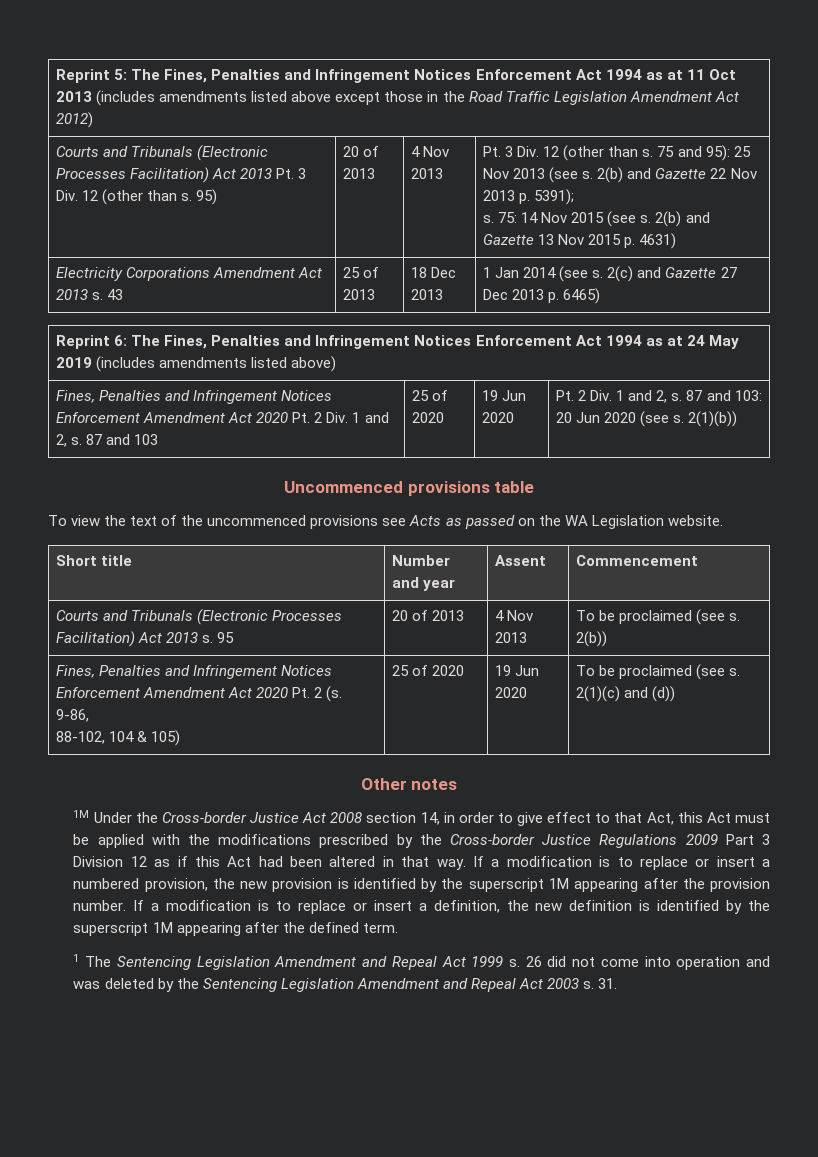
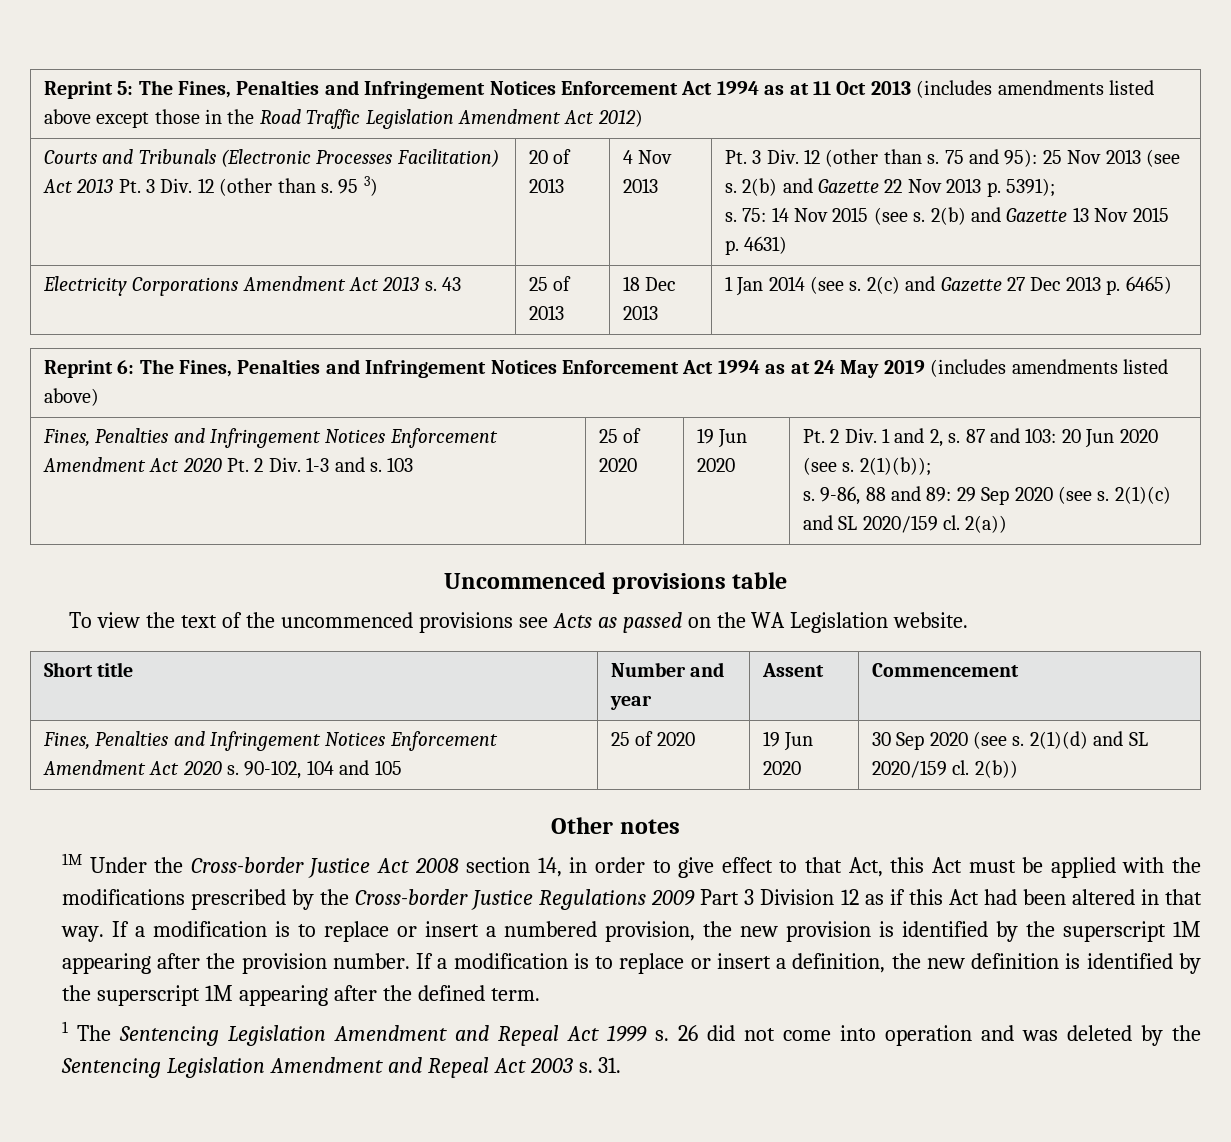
- 95)
+ 95 3)
- Fines, Penalties and Infringement Notices Enforcement Amendment Act 2020 Pt. 2 Div. 1 and 2, s. 87 and 103
+ Fines, Penalties and Infringement Notices Enforcement Amendment Act 2020 Pt. 2 Div. 1-3 and s. 103
- 2(1)(b))
+ 2(1)(b));
+ s. 9-86, 88 and 89: 29 Sep 2020 (see s. 2(1)(c) and SL 2020/159 cl. 2(a))
- Courts and Tribunals (Electronic Processes Facilitation) Act 2013 s. 95 | 20 of 2013 | 4 Nov 2013 | To be proclaimed (see s. 2(b))
- Fines, Penalties and Infringement Notices Enforcement Amendment Act 2020 Pt. 2 (s. 9-86,
- 88-102, 104 & 105) | 25 of 2020 | 19 Jun 2020 | To be proclaimed (see s. 2(1)(c) and (d))
+ Fines, Penalties and Infringement Notices Enforcement Amendment Act 2020 s. 90-102, 104 and 105 | 25 of 2020 | 19 Jun 2020 | 30 Sep 2020 (see s. 2(1)(d) and SL 2020/159 cl. 2(b))

